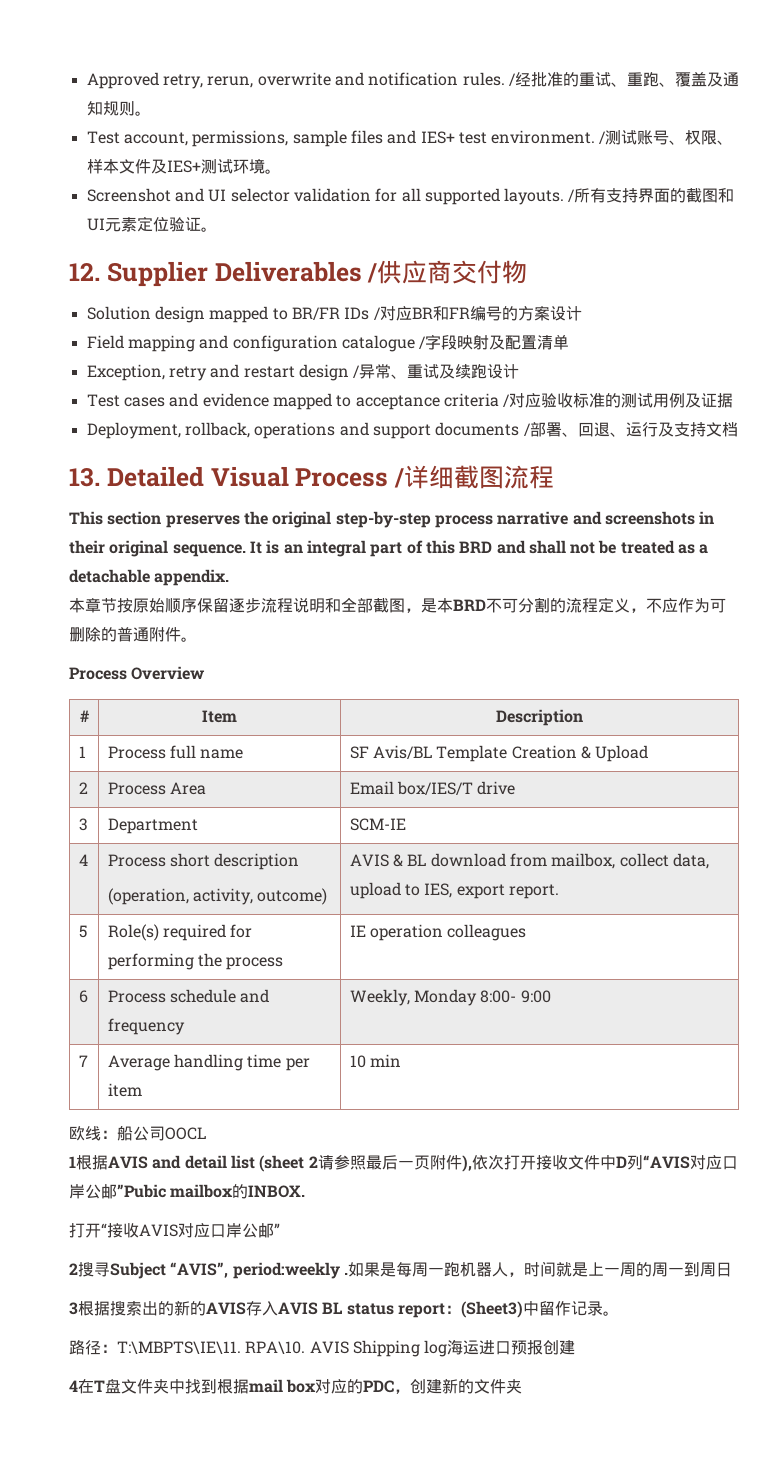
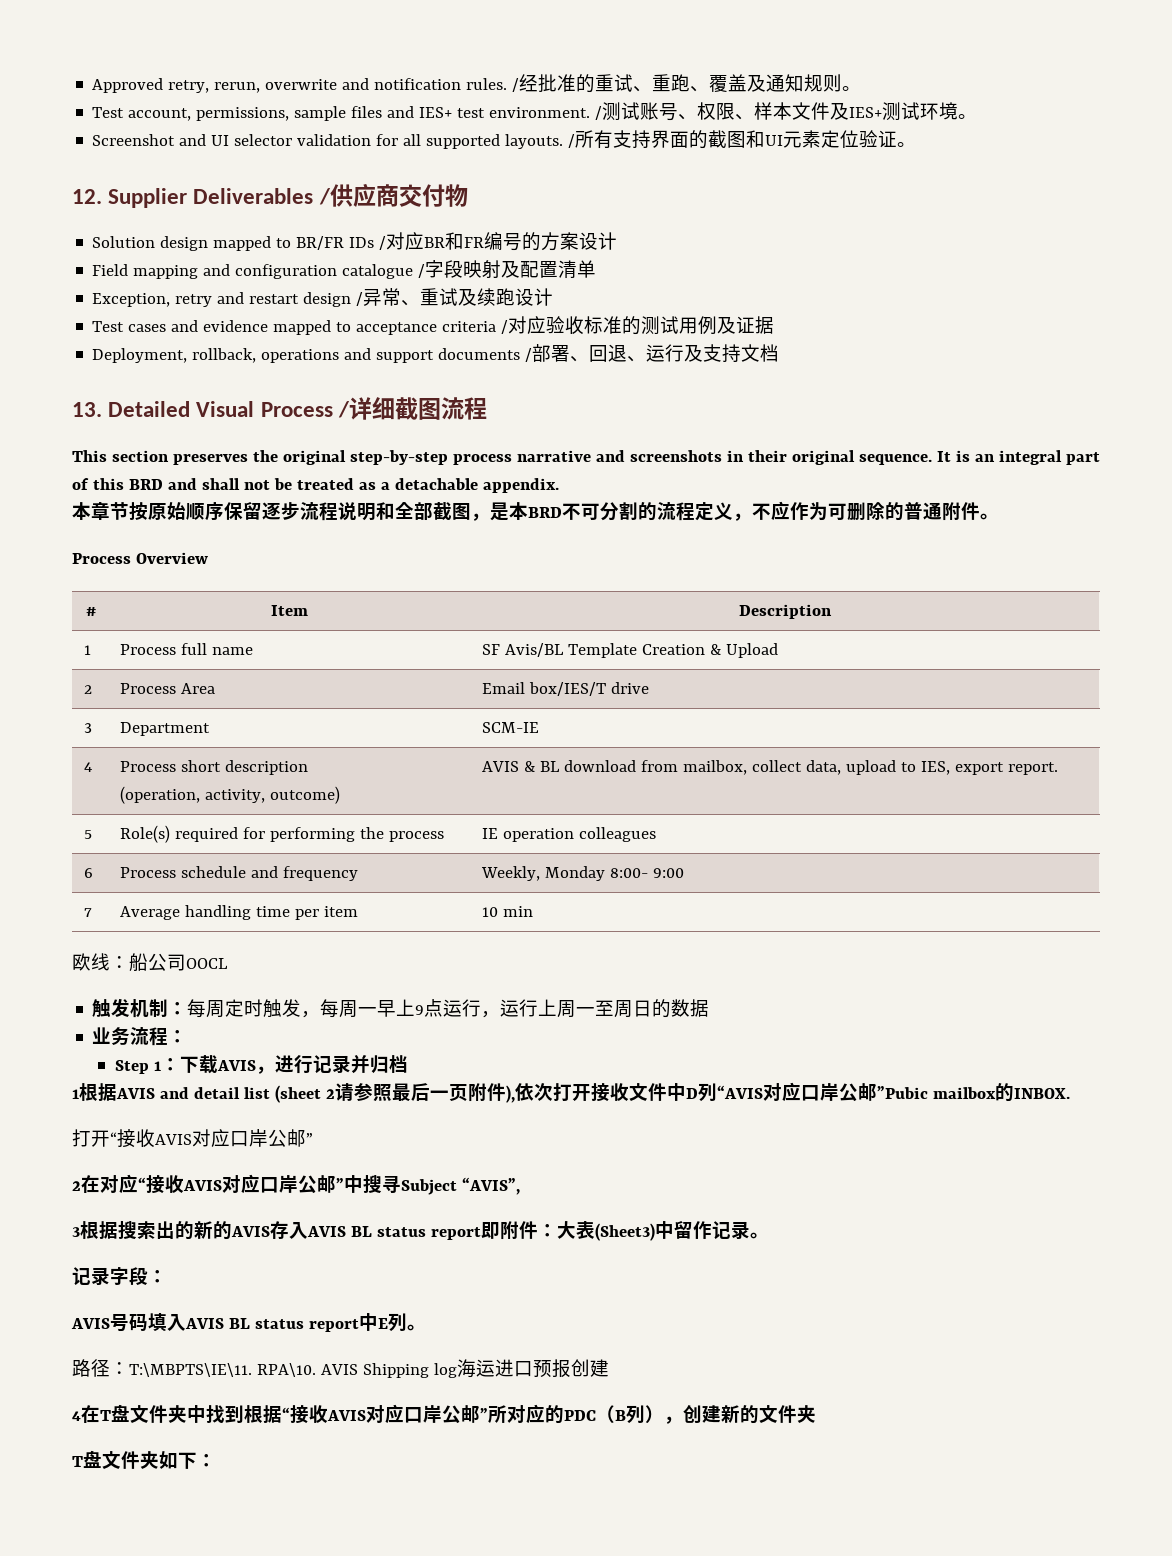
+ 触发机制：每周定时触发，每周一早上9点运行，运行上周一至周日的数据
+ 业务流程：
+ Step 1：下载AVIS，进行记录并归档
- 2搜寻Subject “AVIS”, period:weekly .如果是每周一跑机器人，时间就是上一周的周一到周日
+ 2在对应“接收AVIS对应口岸公邮”中搜寻Subject “AVIS”,
- 3根据搜索出的新的AVIS存入AVIS BL status report：(Sheet3)中留作记录。
+ 3根据搜索出的新的AVIS存入AVIS BL status report即附件：大表(Sheet3)中留作记录。
+ 记录字段：
+ AVIS号码填入AVIS BL status report中E列。
- 4在T盘文件夹中找到根据mail box对应的PDC，创建新的文件夹
+ 4在T盘文件夹中找到根据“接收AVIS对应口岸公邮”所对应的PDC（B列），创建新的文件夹
+ T盘文件夹如下：

